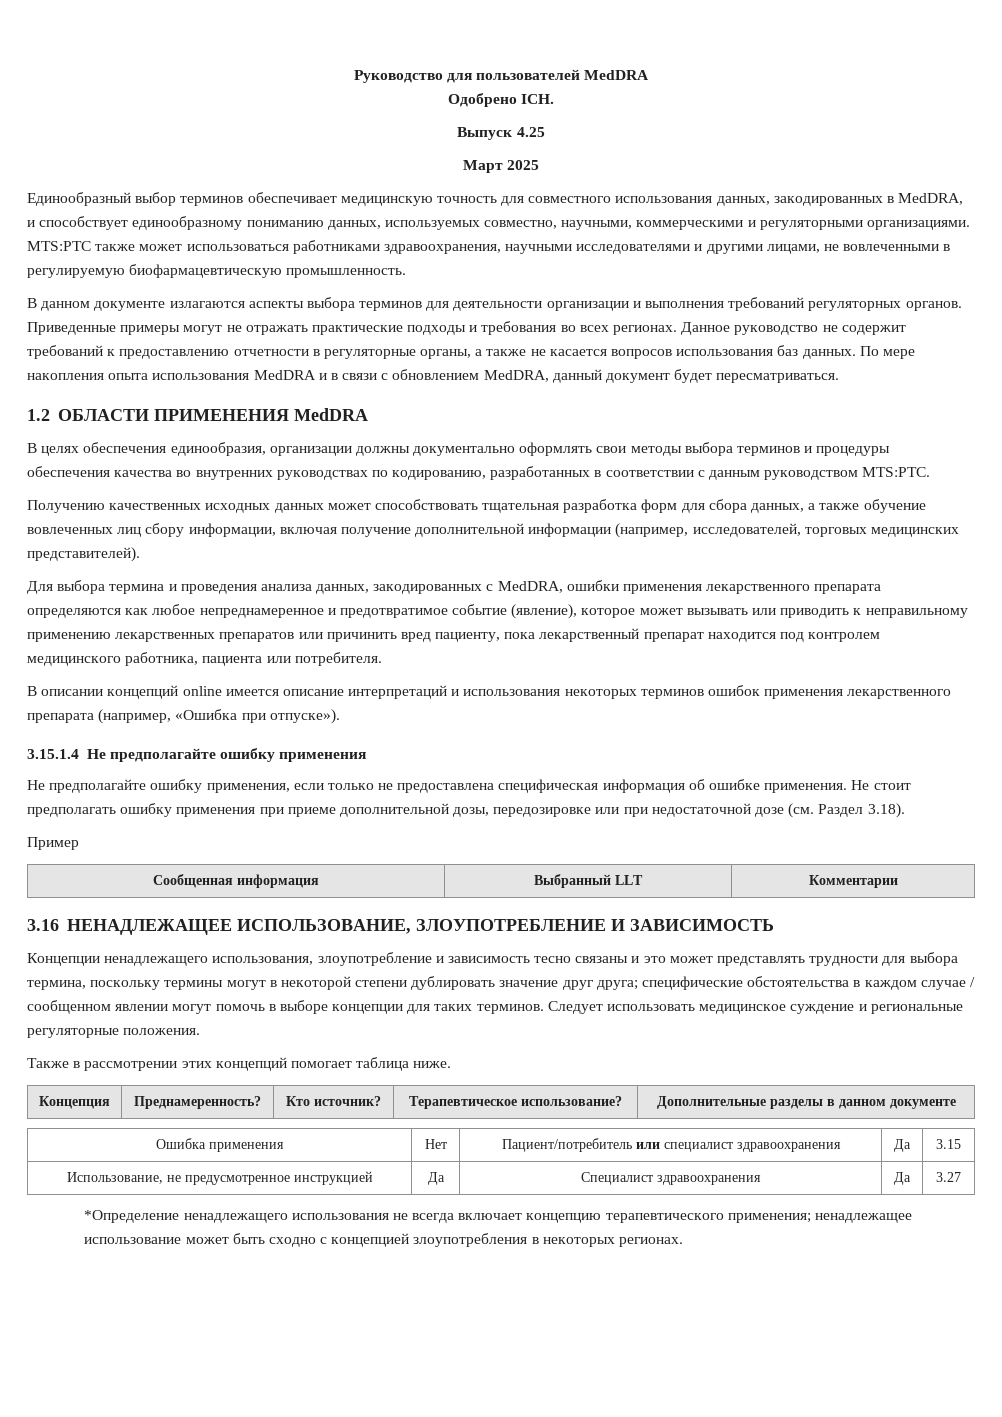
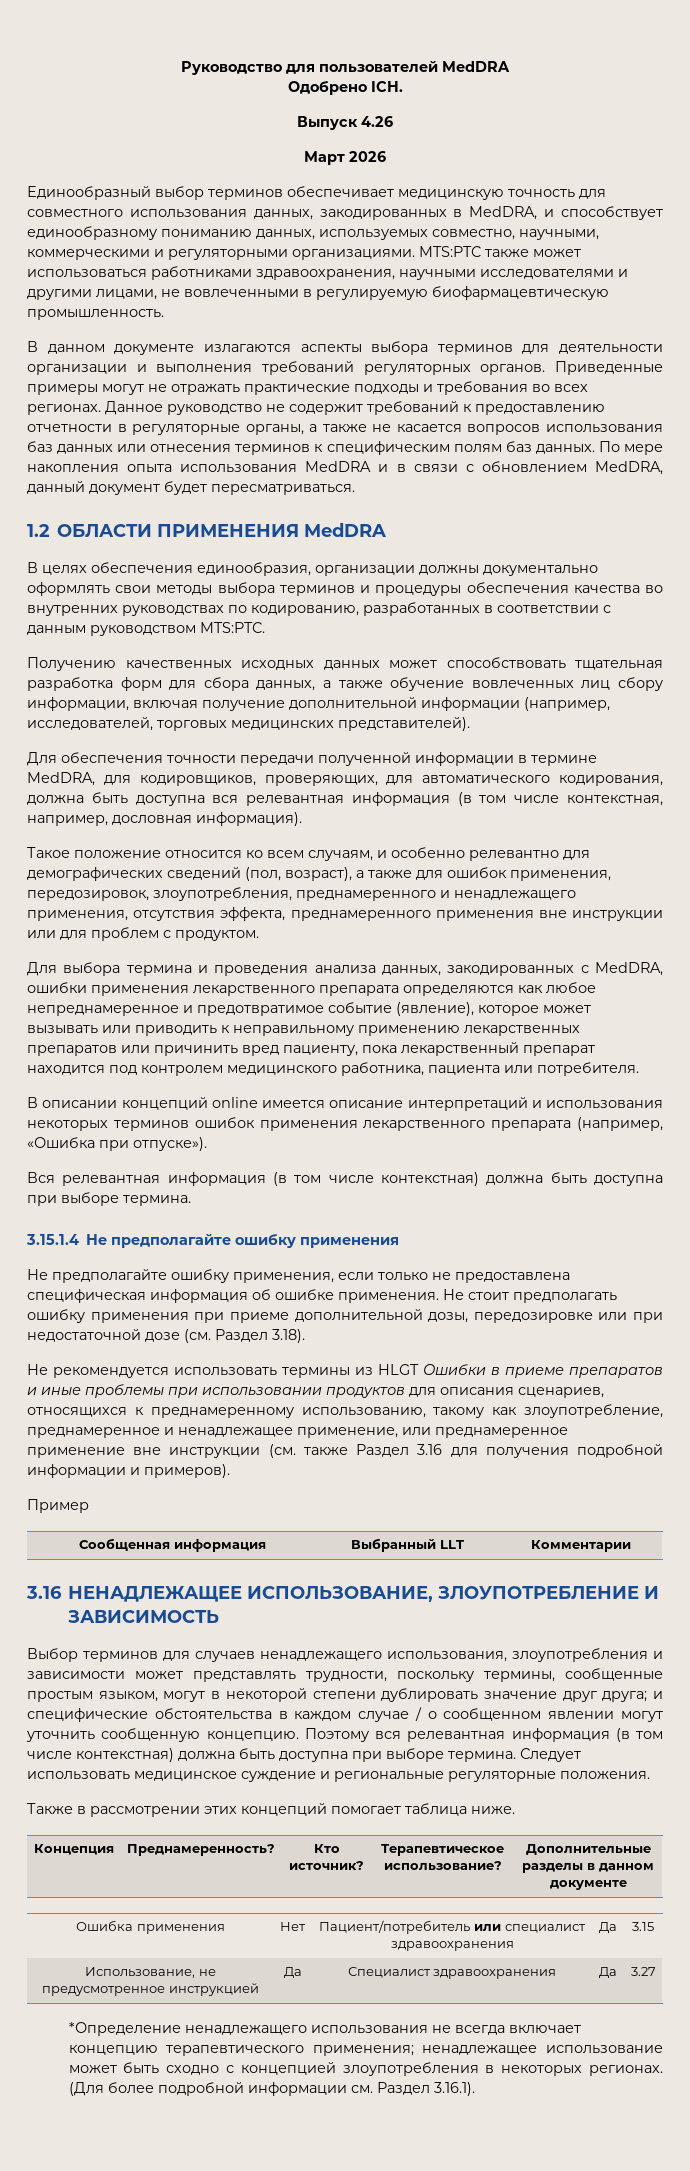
- Выпуск 4.25
+ Выпуск 4.26
- Март 2025
+ Март 2026
- Данное руководство не содержит требований к предоставлению отчетности в регуляторные органы, а также не касается вопросов использования баз данных.
+ Данное руководство не содержит требований к предоставлению отчетности в регуляторные органы, а также не касается вопросов использования баз данных или отнесения терминов к специфическим полям баз данных.
+ Для обеспечения точности передачи полученной информации в термине MedDRA, для кодировщиков, проверяющих, для автоматического кодирования, должна быть доступна вся релевантная информация (в том числе контекстная, например, дословная информация).
+ Такое положение относится ко всем случаям, и особенно релевантно для демографических сведений (пол, возраст), а также для ошибок применения, передозировок, злоупотребления, преднамеренного и ненадлежащего применения, отсутствия эффекта, преднамеренного применения вне инструкции или для проблем с продуктом.
+ Вся релевантная информация (в том числе контекстная) должна быть доступна при выборе термина.
+ Не рекомендуется использовать термины из HLGT Ошибки в приеме препаратов и иные проблемы при использовании продуктов для описания сценариев, относящихся к преднамеренному использованию, такому как злоупотребление, преднамеренное и ненадлежащее применение, или преднамеренное применение вне инструкции (см. также Раздел 3.16 для получения подробной информации и примеров).
- Концепции ненадлежащего использования, злоупотребление и зависимость тесно связаны и это может представлять трудности для выбора термина, поскольку термины могут в некоторой степени дублировать значение друг друга; специфические обстоятельства в каждом случае / сообщенном явлении могут помочь в выборе концепции для таких терминов.
+ Выбор терминов для случаев ненадлежащего использования, злоупотребления и зависимости может представлять трудности, поскольку термины, сообщенные простым языком, могут в некоторой степени дублировать значение друг друга; и специфические обстоятельства в каждом случае / о сообщенном явлении могут уточнить сообщенную концепцию. Поэтому вся релевантная информация (в том числе контекстная) должна быть доступна при выборе термина.
+ (Для более подробной информации см. Раздел 3.16.1).

